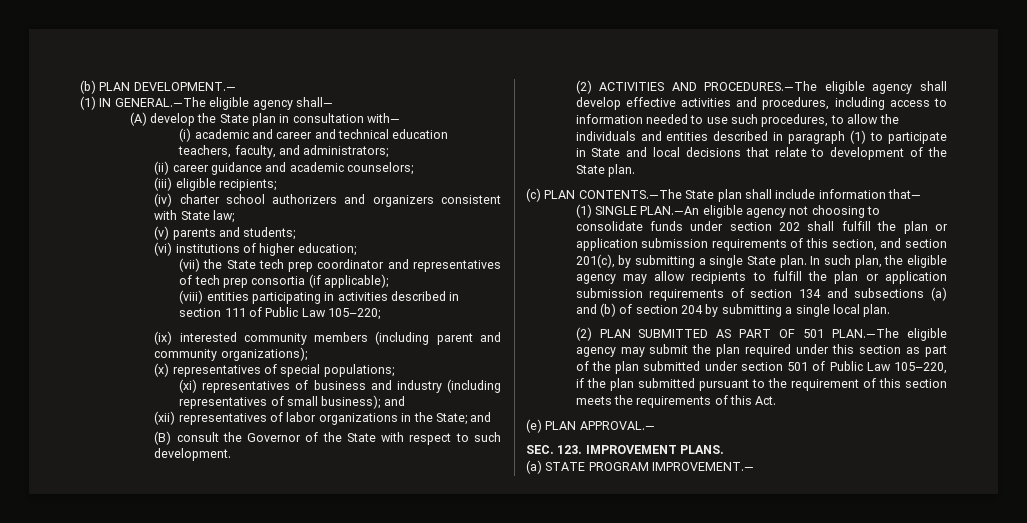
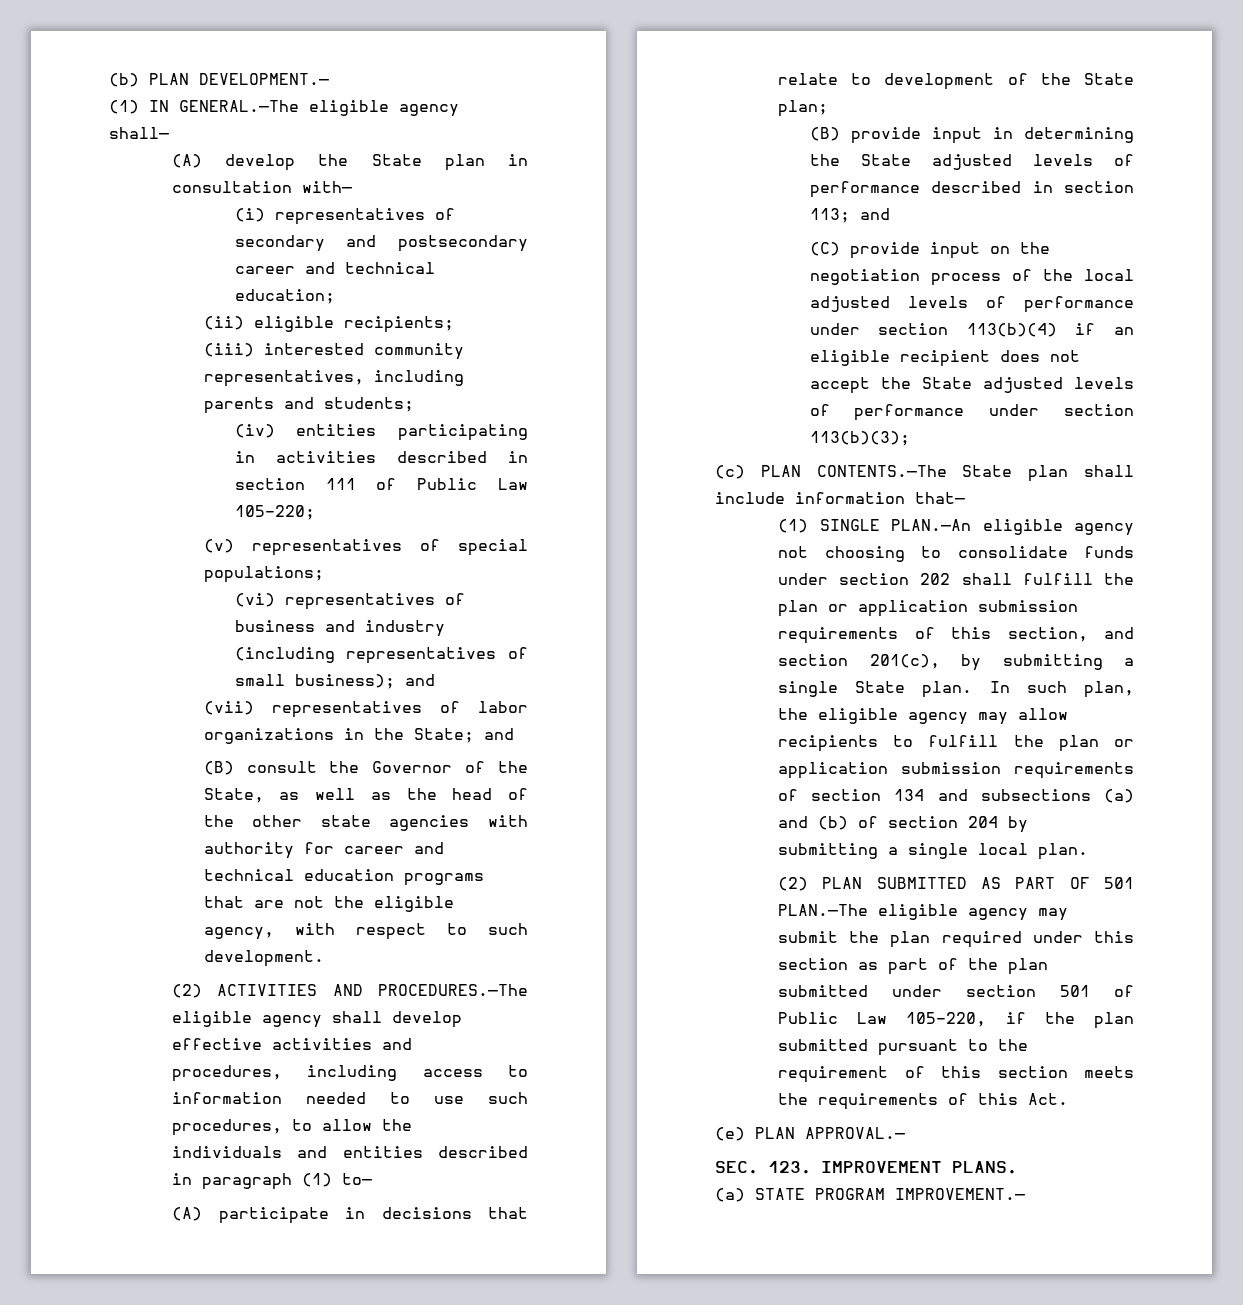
- (i) academic and career and technical education teachers, faculty, and administrators;
- (ii) career guidance and academic counselors;
- (iii) eligible recipients;
- (iv) charter school authorizers and organizers consistent with State law;
- (v) parents and students;
- (vi) institutions of higher education;
- (vii) the State tech prep coordinator and representatives of tech prep consortia (if applicable);
- (viii) entities participating in activities described in section 111 of Public Law 105–220;
+ (i) representatives of secondary and postsecondary career and technical education;
+ (ii) eligible recipients;
+ (iii) interested community representatives, including parents and students;
+ (iv) entities participating in activities described in section 111 of Public Law 105–220;
- (ix) interested community members (including parent and community organizations);
- (x) representatives of special populations;
+ (v) representatives of special populations;
- (xi) representatives of business and industry (including representatives of small business); and
+ (vi) representatives of business and industry (including representatives of small business); and
- (xii) representatives of labor organizations in the State; and
+ (vii) representatives of labor organizations in the State; and
- (B) consult the Governor of the State with respect to such development.
+ (B) consult the Governor of the State, as well as the head of the other state agencies with authority for career and technical education programs that are not the eligible agency, with respect to such development.
- (2) ACTIVITIES AND PROCEDURES.—The eligible agency shall develop effective activities and procedures, including access to information needed to use such procedures, to allow the individuals and entities described in paragraph (1) to participate in State and local decisions that relate to development of the State plan.
+ (2) ACTIVITIES AND PROCEDURES.—The eligible agency shall develop effective activities and procedures, including access to information needed to use such procedures, to allow the individuals and entities described in paragraph (1) to—
+ (A) participate in decisions that relate to development of the State plan;
+ (B) provide input in determining the State adjusted levels of performance described in section 113; and
+ (C) provide input on the negotiation process of the local adjusted levels of performance under section 113(b)(4) if an eligible recipient does not accept the State adjusted levels of performance under section 113(b)(3);

